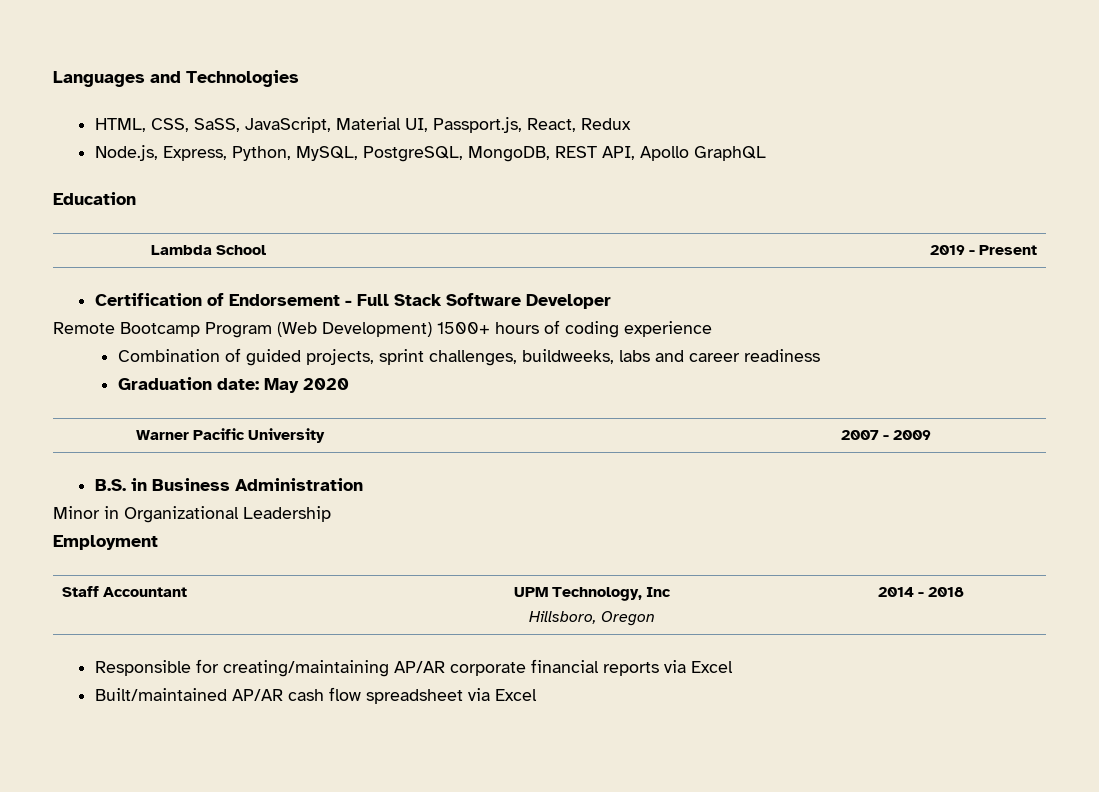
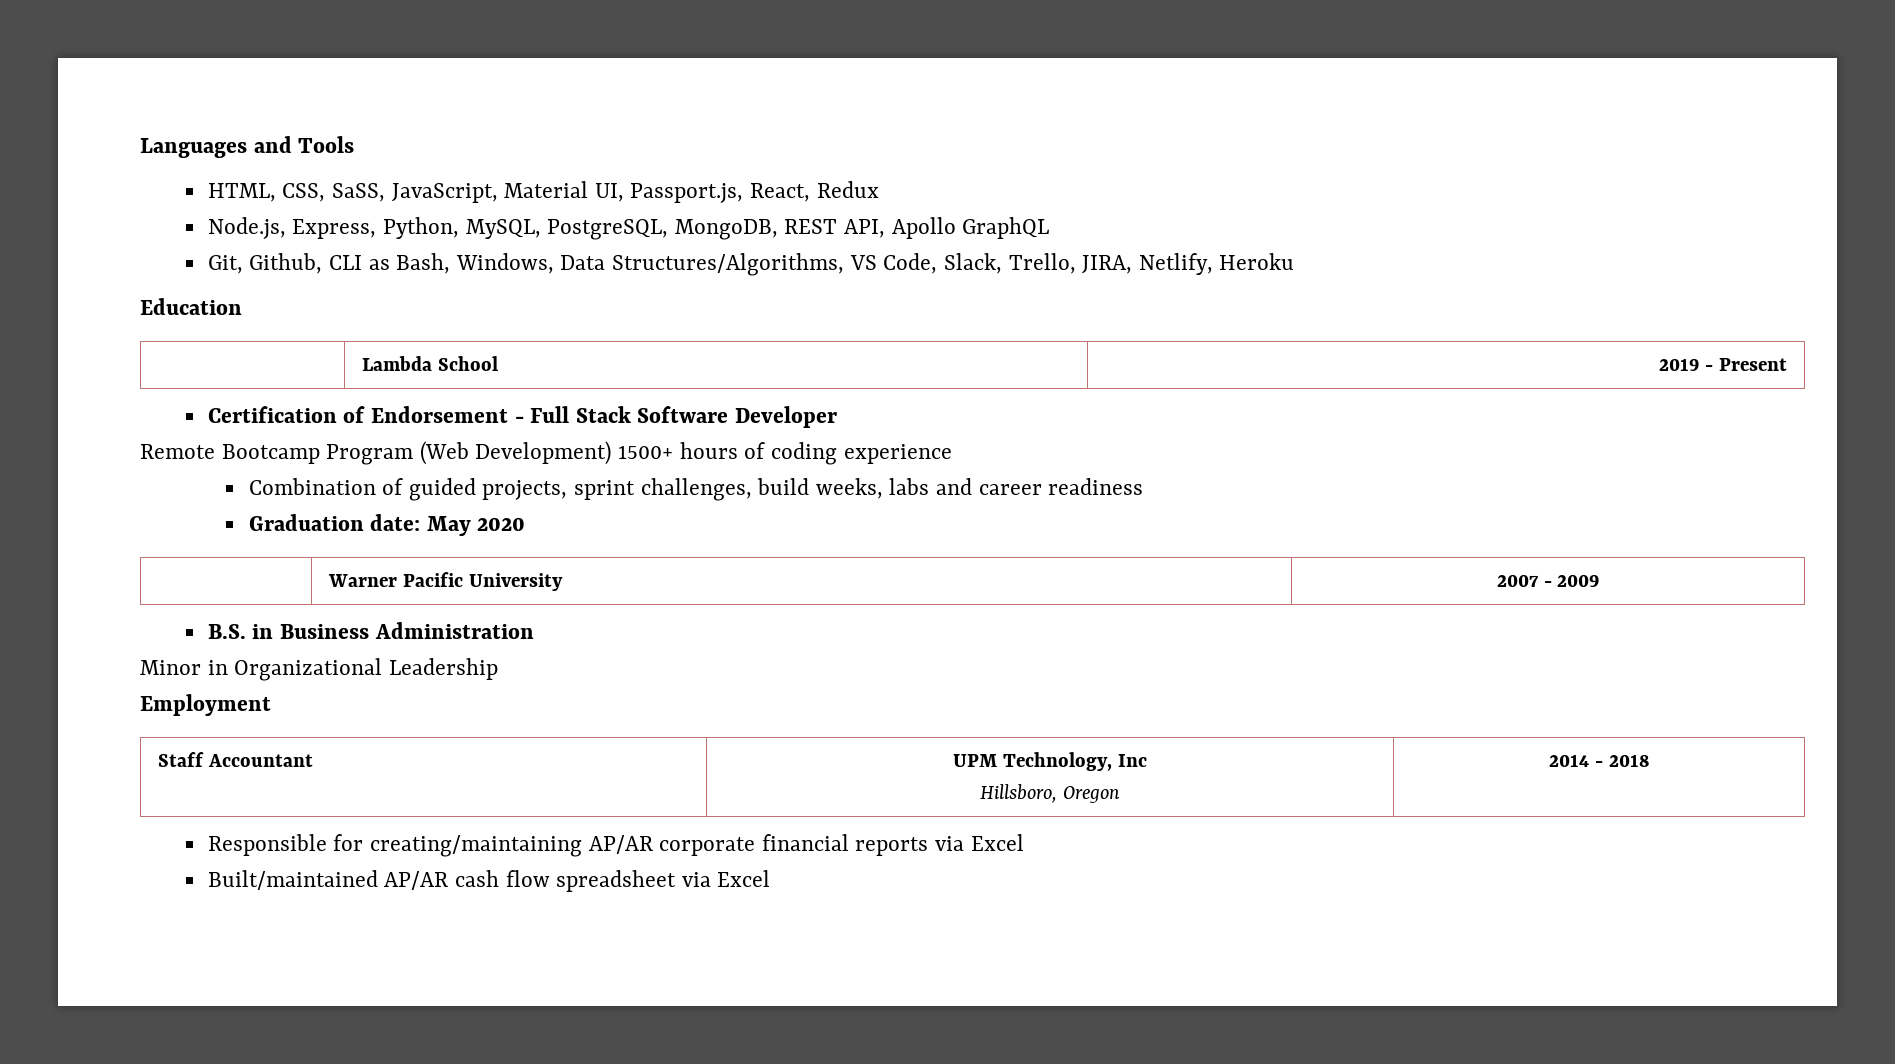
- Languages and Technologies
+ Languages and Tools
+ Git, Github, CLI as Bash, Windows, Data Structures/Algorithms, VS Code, Slack, Trello, JIRA, Netlify, Heroku
- Combination of guided projects, sprint challenges, buildweeks, labs and career readiness
+ Combination of guided projects, sprint challenges, build weeks, labs and career readiness

